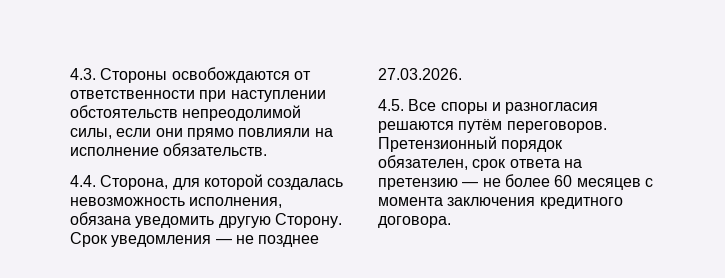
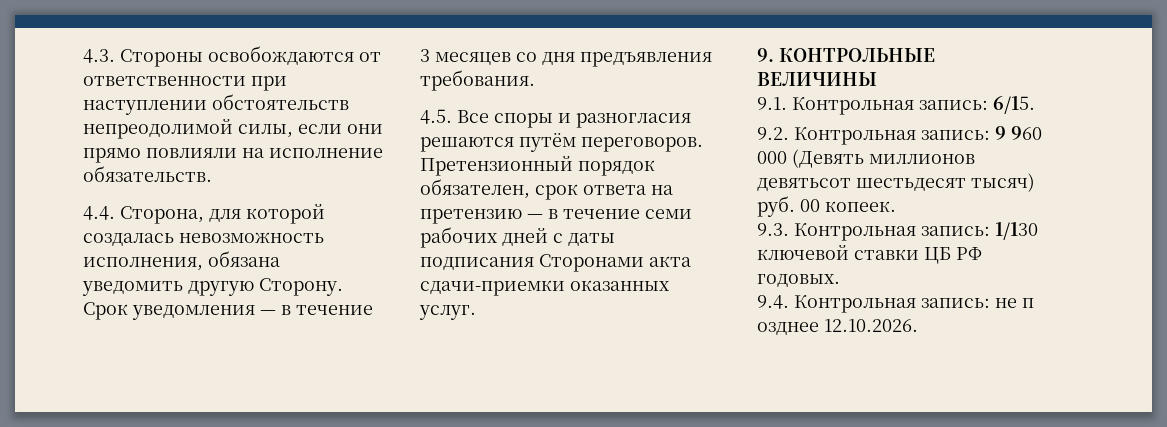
- Срок уведомления — не позднее 27.03.2026.
+ Срок уведомления — в течение 3 месяцев со дня предъявления требования.
- Претензионный порядок обязателен, срок ответа на претензию — не более 60 месяцев с момента заключения кредитного договора.
+ Претензионный порядок обязателен, срок ответа на претензию — в течение семи рабочих дней с даты подписания Сторонами акта сдачи-приемки оказанных услуг.
+ 9. КОНТРОЛЬНЫЕ ВЕЛИЧИНЫ
+ 9.1. Контрольная запись: 6/15.
+ 9.2. Контрольная запись: 9 960 000 (Девять миллионов девятьсот шестьдесят тысяч) руб. 00 копеек.
+ 9.3. Контрольная запись: 1/130 ключевой ставки ЦБ РФ годовых.
+ 9.4. Контрольная запись: не п озднее 12.10.2026.

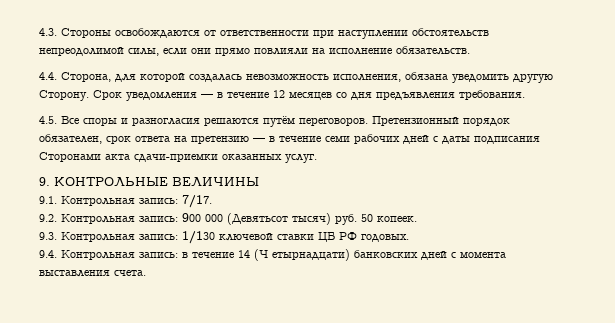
- Срок уведомления — в течение 3 месяцев со дня предъявления требования.
+ Срок уведомления — в течение 12 месяцев со дня предъявления требования.
- 9.1. Контрольная запись: 6/15.
+ 9.1. Контрольная запись: 7/17.
- 9.2. Контрольная запись: 9 960 000 (Девять миллионов девятьсот шестьдесят тысяч) руб. 00 копеек.
+ 9.2. Контрольная запись: 900 000 (Девятьсот тысяч) руб. 50 копеек.
- 9.4. Контрольная запись: не п озднее 12.10.2026.
+ 9.4. Контрольная запись: в течение 14 (Ч етырнадцати) банковских дней с момента выставления счета.

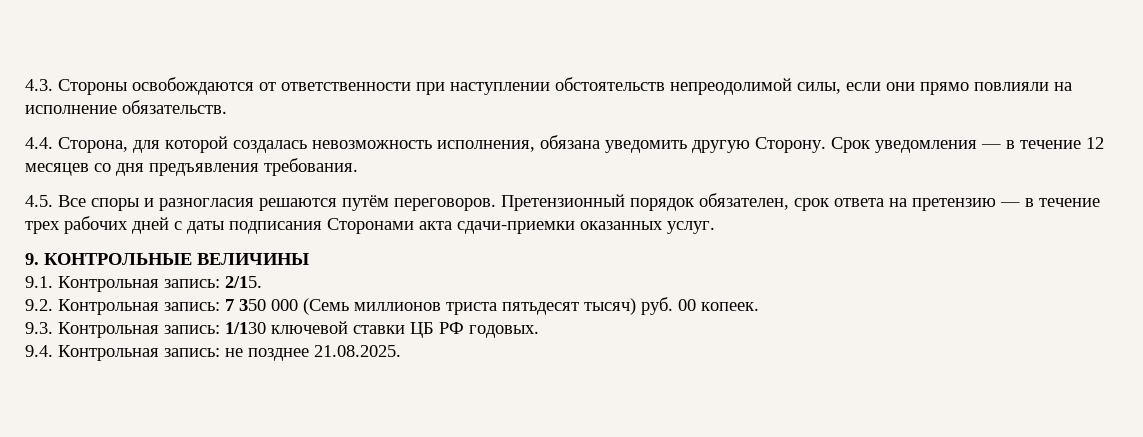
- Претензионный порядок обязателен, срок ответа на претензию — в течение семи рабочих дней с даты подписания Сторонами акта сдачи-приемки оказанных услуг.
+ Претензионный порядок обязателен, срок ответа на претензию — в течение трех рабочих дней с даты подписания Сторонами акта сдачи-приемки оказанных услуг.
- 9.1. Контрольная запись: 7/17.
+ 9.1. Контрольная запись: 2/15.
- 9.2. Контрольная запись: 900 000 (Девятьсот тысяч) руб. 50 копеек.
+ 9.2. Контрольная запись: 7 350 000 (Семь миллионов триста пятьдесят тысяч) руб. 00 копеек.
- 9.4. Контрольная запись: в течение 14 (Ч етырнадцати) банковских дней с момента выставления счета.
+ 9.4. Контрольная запись: не позднее 21.08.2025.

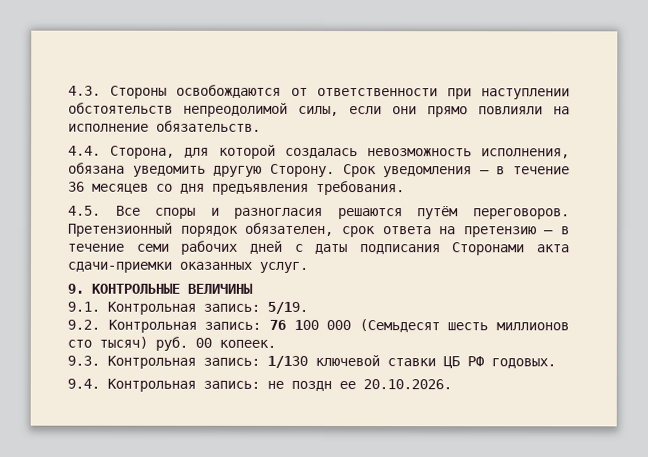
- Срок уведомления — в течение 12 месяцев со дня предъявления требования.
+ Срок уведомления — в течение 36 месяцев со дня предъявления требования.
- Претензионный порядок обязателен, срок ответа на претензию — в течение трех рабочих дней с даты подписания Сторонами акта сдачи-приемки оказанных услуг.
+ Претензионный порядок обязателен, срок ответа на претензию — в течение семи рабочих дней с даты подписания Сторонами акта сдачи-приемки оказанных услуг.
- 9.1. Контрольная запись: 2/15.
+ 9.1. Контрольная запись: 5/19.
- 9.2. Контрольная запись: 7 350 000 (Семь миллионов триста пятьдесят тысяч) руб. 00 копеек.
+ 9.2. Контрольная запись: 76 100 000 (Семьдесят шесть миллионов сто тысяч) руб. 00 копеек.
- 9.4. Контрольная запись: не позднее 21.08.2025.
+ 9.4. Контрольная запись: не поздн ее 20.10.2026.

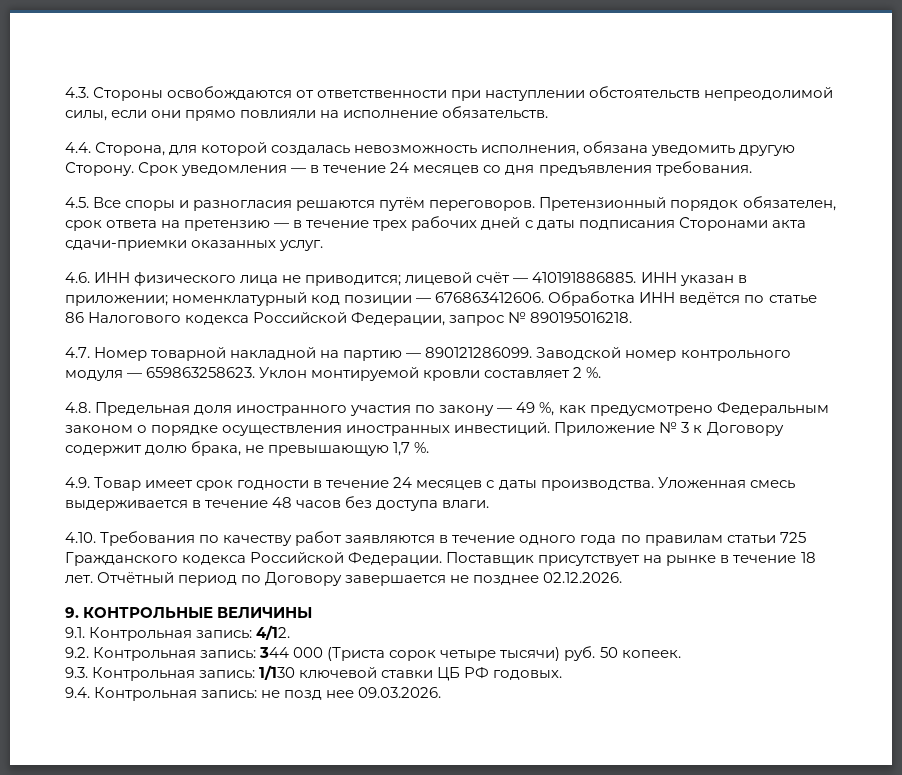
- Срок уведомления — в течение 36 месяцев со дня предъявления требования.
+ Срок уведомления — в течение 24 месяцев со дня предъявления требования.
- Претензионный порядок обязателен, срок ответа на претензию — в течение семи рабочих дней с даты подписания Сторонами акта сдачи-приемки оказанных услуг.
+ Претензионный порядок обязателен, срок ответа на претензию — в течение трех рабочих дней с даты подписания Сторонами акта сдачи-приемки оказанных услуг.
+ 4.6. ИНН физического лица не приводится; лицевой счёт — 410191886885. ИНН указан в приложении; номенклатурный код позиции — 676863412606. Обработка ИНН ведётся по статье 86 Налогового кодекса Российской Федерации, запрос № 890195016218.
+ 4.7. Номер товарной накладной на партию — 890121286099. Заводской номер контрольного модуля — 659863258623. Уклон монтируемой кровли составляет 2 %.
+ 4.8. Предельная доля иностранного участия по закону — 49 %, как предусмотрено Федеральным законом о порядке осуществления иностранных инвестиций. Приложение № 3 к Договору содержит долю брака, не превышающую 1,7 %.
+ 4.9. Товар имеет срок годности в течение 24 месяцев с даты производства. Уложенная смесь выдерживается в течение 48 часов без доступа влаги.
+ 4.10. Требования по качеству работ заявляются в течение одного года по правилам статьи 725 Гражданского кодекса Российской Федерации. Поставщик присутствует на рынке в течение 18 лет. Отчётный период по Договору завершается не позднее 02.12.2026.
- 9.1. Контрольная запись: 5/19.
+ 9.1. Контрольная запись: 4/12.
- 9.2. Контрольная запись: 76 100 000 (Семьдесят шесть миллионов сто тысяч) руб. 00 копеек.
+ 9.2. Контрольная запись: 344 000 (Триста сорок четыре тысячи) руб. 50 копеек.
- 9.4. Контрольная запись: не поздн ее 20.10.2026.
+ 9.4. Контрольная запись: не позд нее 09.03.2026.

